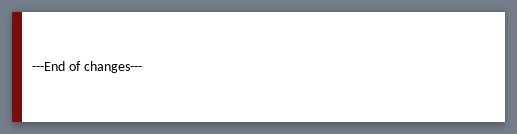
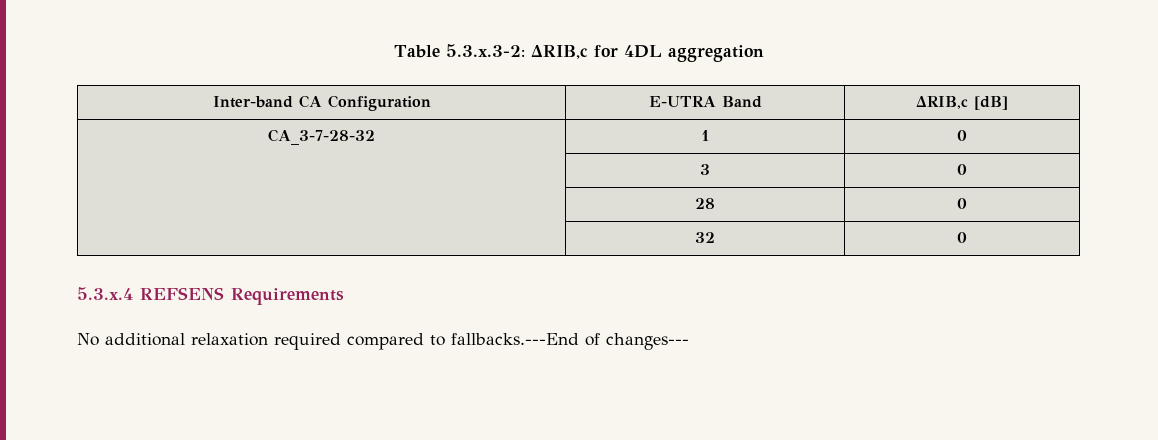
- ---End of changes---
+ Table 5.3.x.3-2: ΔRIB,c for 4DL aggregation
+ Inter-band CA Configuration | E-UTRA Band | ΔRIB,c [dB]
+ CA_3-7-28-32 | 1 | 0
+ | 3 | 0
+ | 28 | 0
+ | 32 | 0
+ 5.3.x.4 REFSENS Requirements
+ No additional relaxation required compared to fallbacks.---End of changes---

